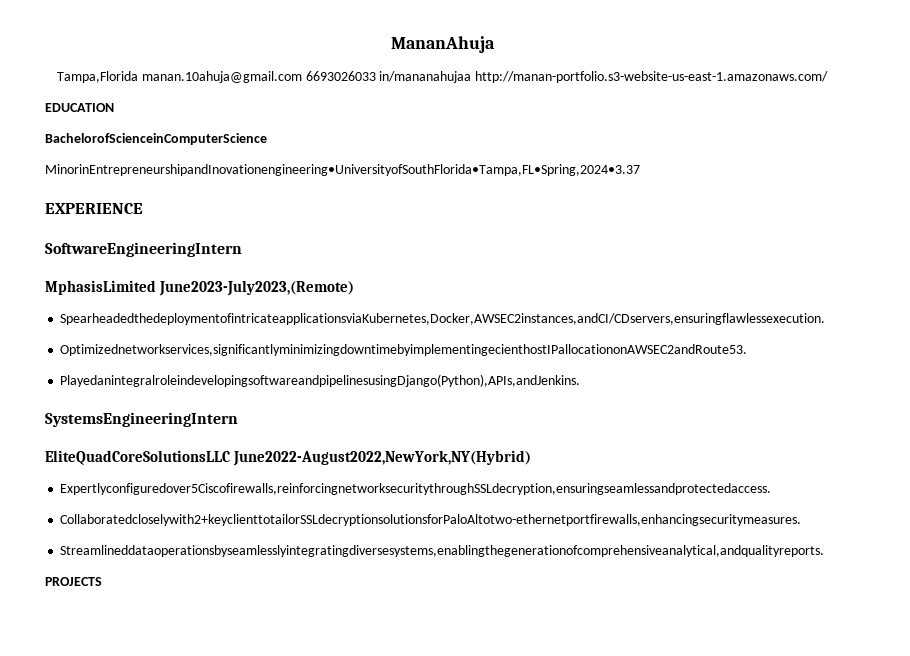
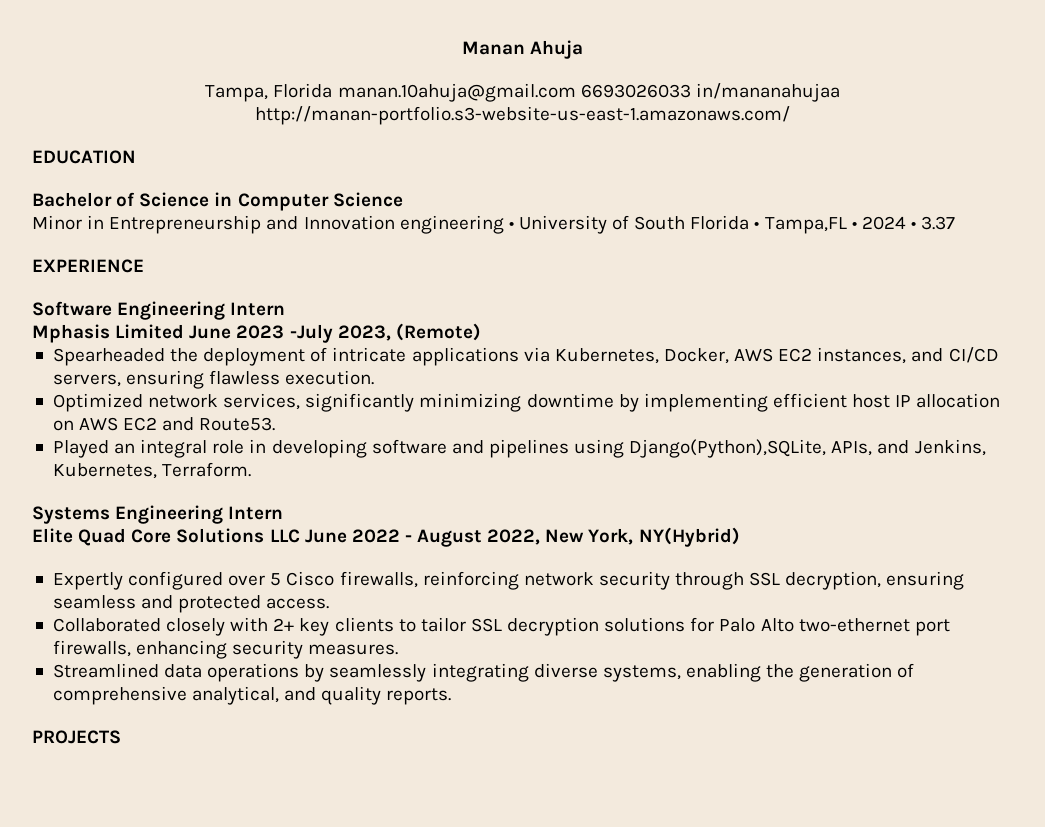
- MananAhuja
- Tampa,Florida manan.10ahuja@gmail.com 6693026033 in/mananahujaa http://manan-portfolio.s3-website-us-east-1.amazonaws.com/
+ Manan Ahuja
+ Tampa, Florida manan.10ahuja@gmail.com 6693026033 in/mananahujaa http://manan-portfolio.s3-website-us-east-1.amazonaws.com/
- BachelorofScienceinComputerScience
- MinorinEntrepreneurshipandInovationengineering•UniversityofSouthFlorida•Tampa,FL•Spring,2024•3.37
+ Bachelor of Science in Computer Science
+ Minor in Entrepreneurship and Innovation engineering • University of South Florida • Tampa,FL • 2024 • 3.37
  EXPERIENCE
- SoftwareEngineeringIntern
- MphasisLimited June2023-July2023,(Remote)
- SpearheadedthedeploymentofintricateapplicationsviaKubernetes,Docker,AWSEC2instances,andCI/CDservers,ensuringflawlessexecution.
- Optimizednetworkservices,significantlyminimizingdowntimebyimplementingecienthostIPallocationonAWSEC2andRoute53.
- PlayedanintegralroleindevelopingsoftwareandpipelinesusingDjango(Python),APIs,andJenkins.
- SystemsEngineeringIntern
- EliteQuadCoreSolutionsLLC June2022-August2022,NewYork,NY(Hybrid)
- Expertlyconfiguredover5Ciscofirewalls,reinforcingnetworksecuritythroughSSLdecryption,ensuringseamlessandprotectedaccess.
- Collaboratedcloselywith2+keyclienttotailorSSLdecryptionsolutionsforPaloAltotwo-ethernetportfirewalls,enhancingsecuritymeasures.
- Streamlineddataoperationsbyseamlesslyintegratingdiversesystems,enablingthegenerationofcomprehensiveanalytical,andqualityreports.
+ Software Engineering Intern
+ Mphasis Limited June 2023 -July 2023, (Remote)
+ Spearheaded the deployment of intricate applications via Kubernetes, Docker, AWS EC2 instances, and CI/CD servers, ensuring flawless execution.
+ Optimized network services, significantly minimizing downtime by implementing efficient host IP allocation on AWS EC2 and Route53.
+ Played an integral role in developing software and pipelines using Django(Python),SQLite, APIs, and Jenkins, Kubernetes, Terraform.
+ Systems Engineering Intern
+ Elite Quad Core Solutions LLC June 2022 - August 2022, New York, NY(Hybrid)
+ Expertly configured over 5 Cisco firewalls, reinforcing network security through SSL decryption, ensuring seamless and protected access.
+ Collaborated closely with 2+ key clients to tailor SSL decryption solutions for Palo Alto two-ethernet port firewalls, enhancing security measures.
+ Streamlined data operations by seamlessly integrating diverse systems, enabling the generation of comprehensive analytical, and quality reports.

